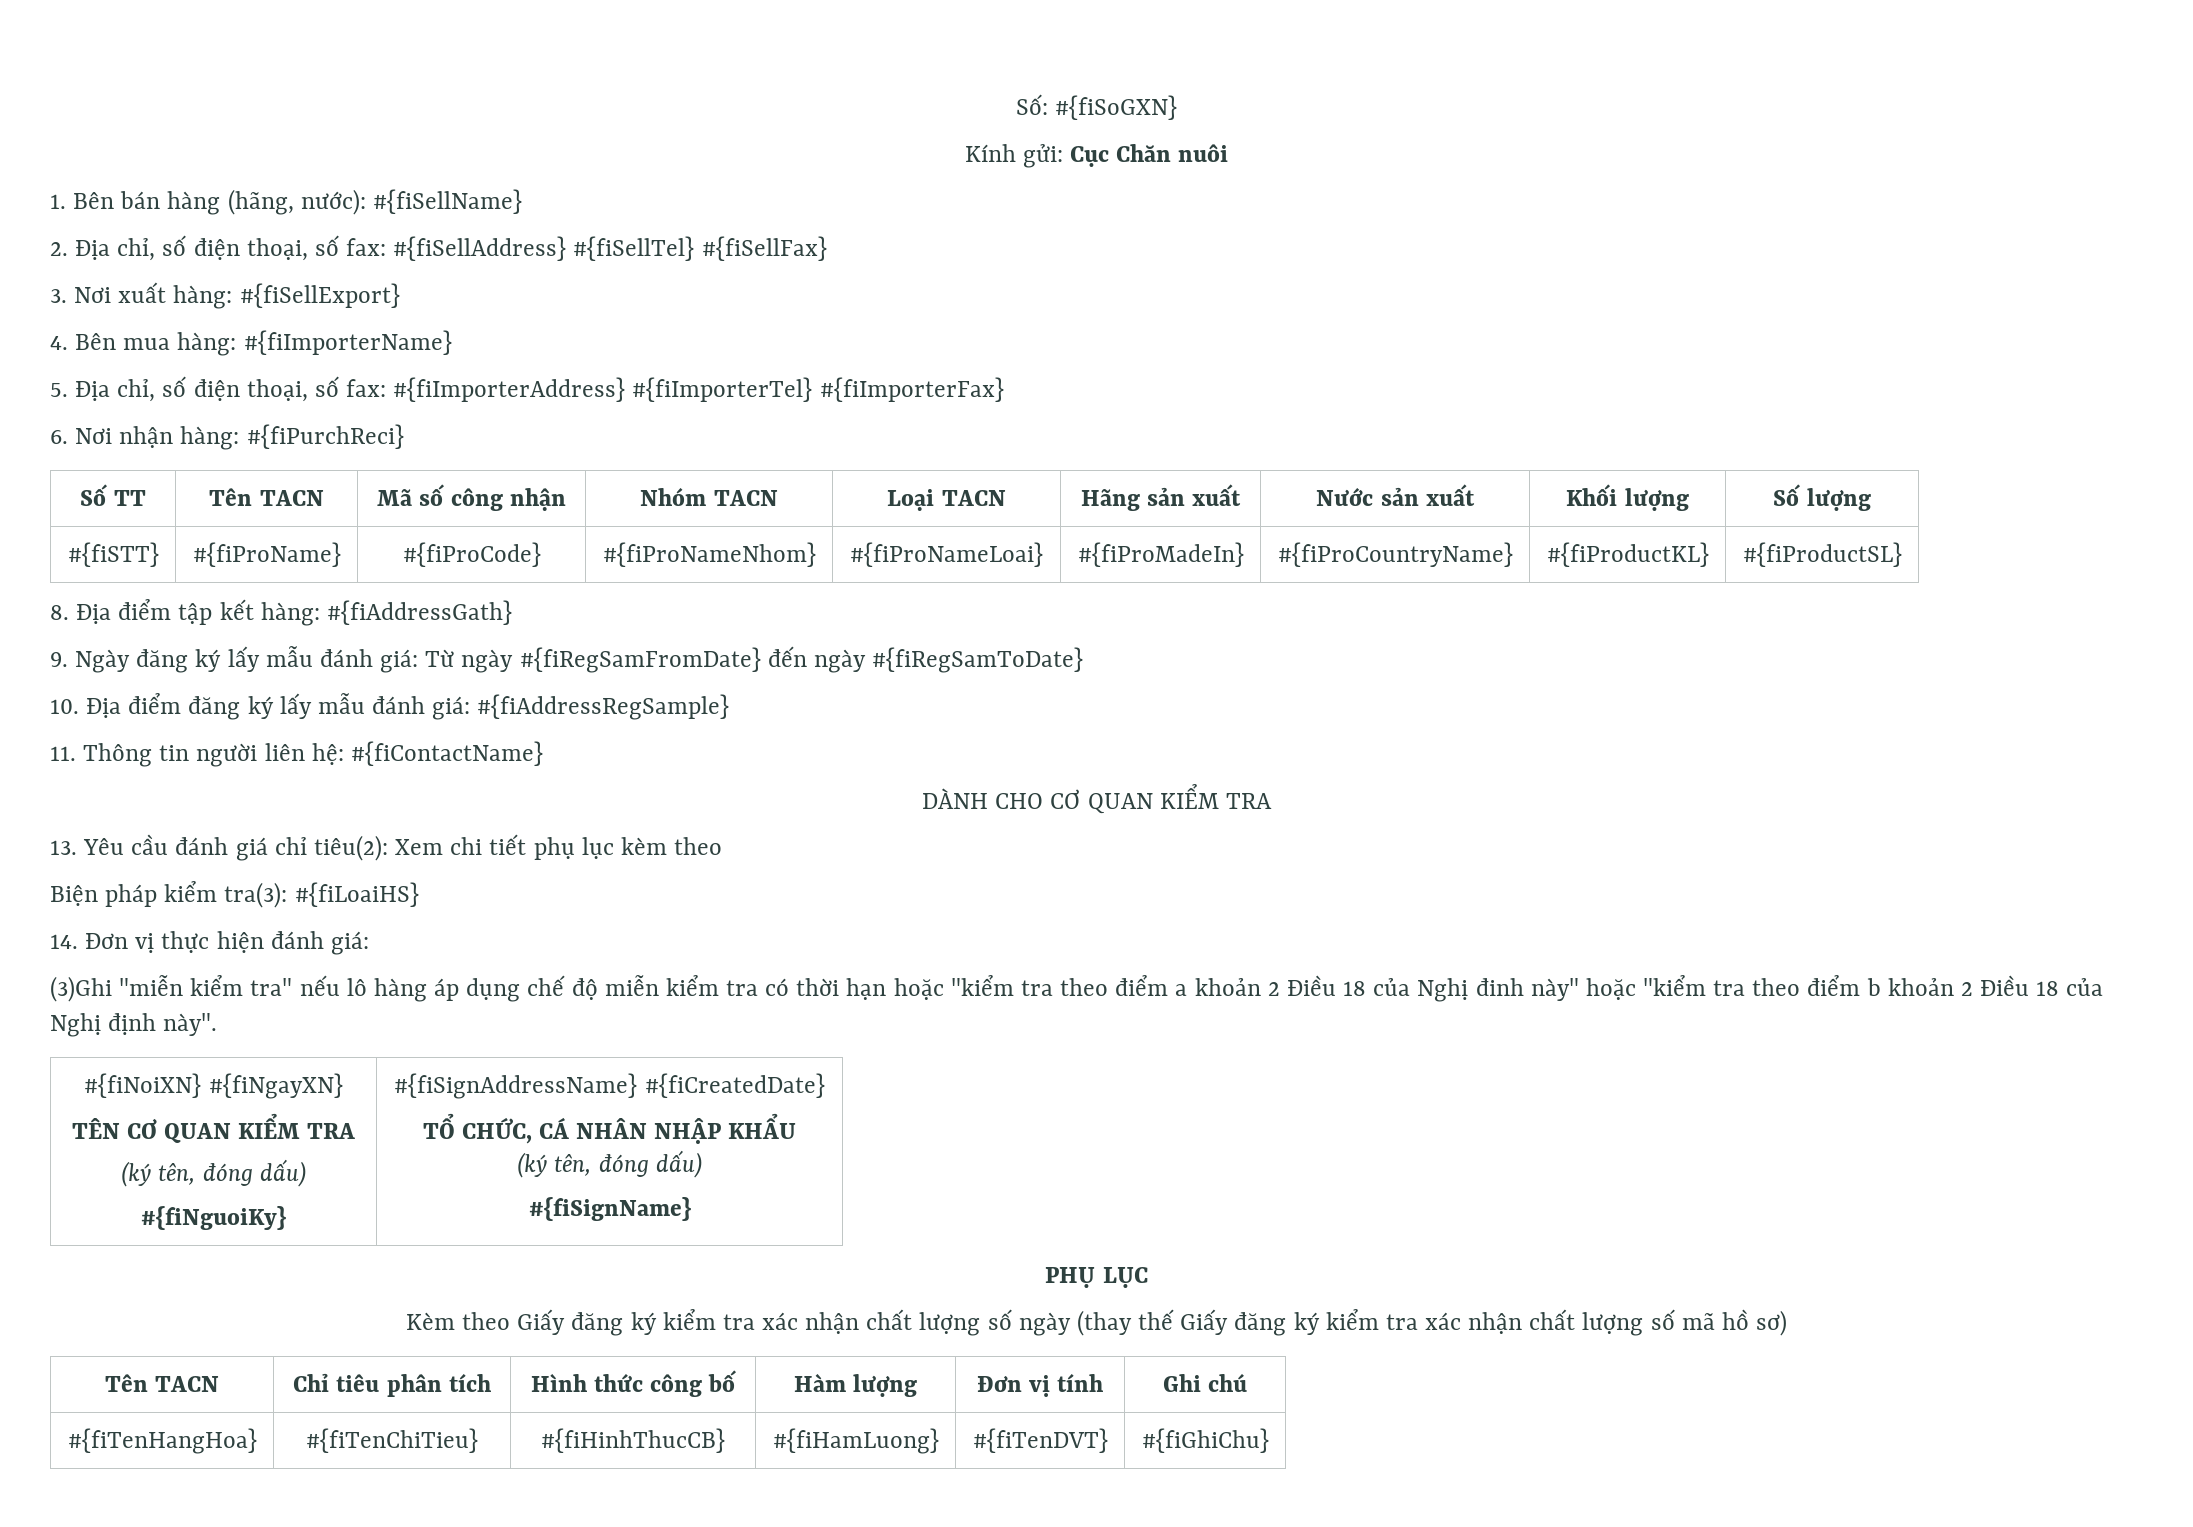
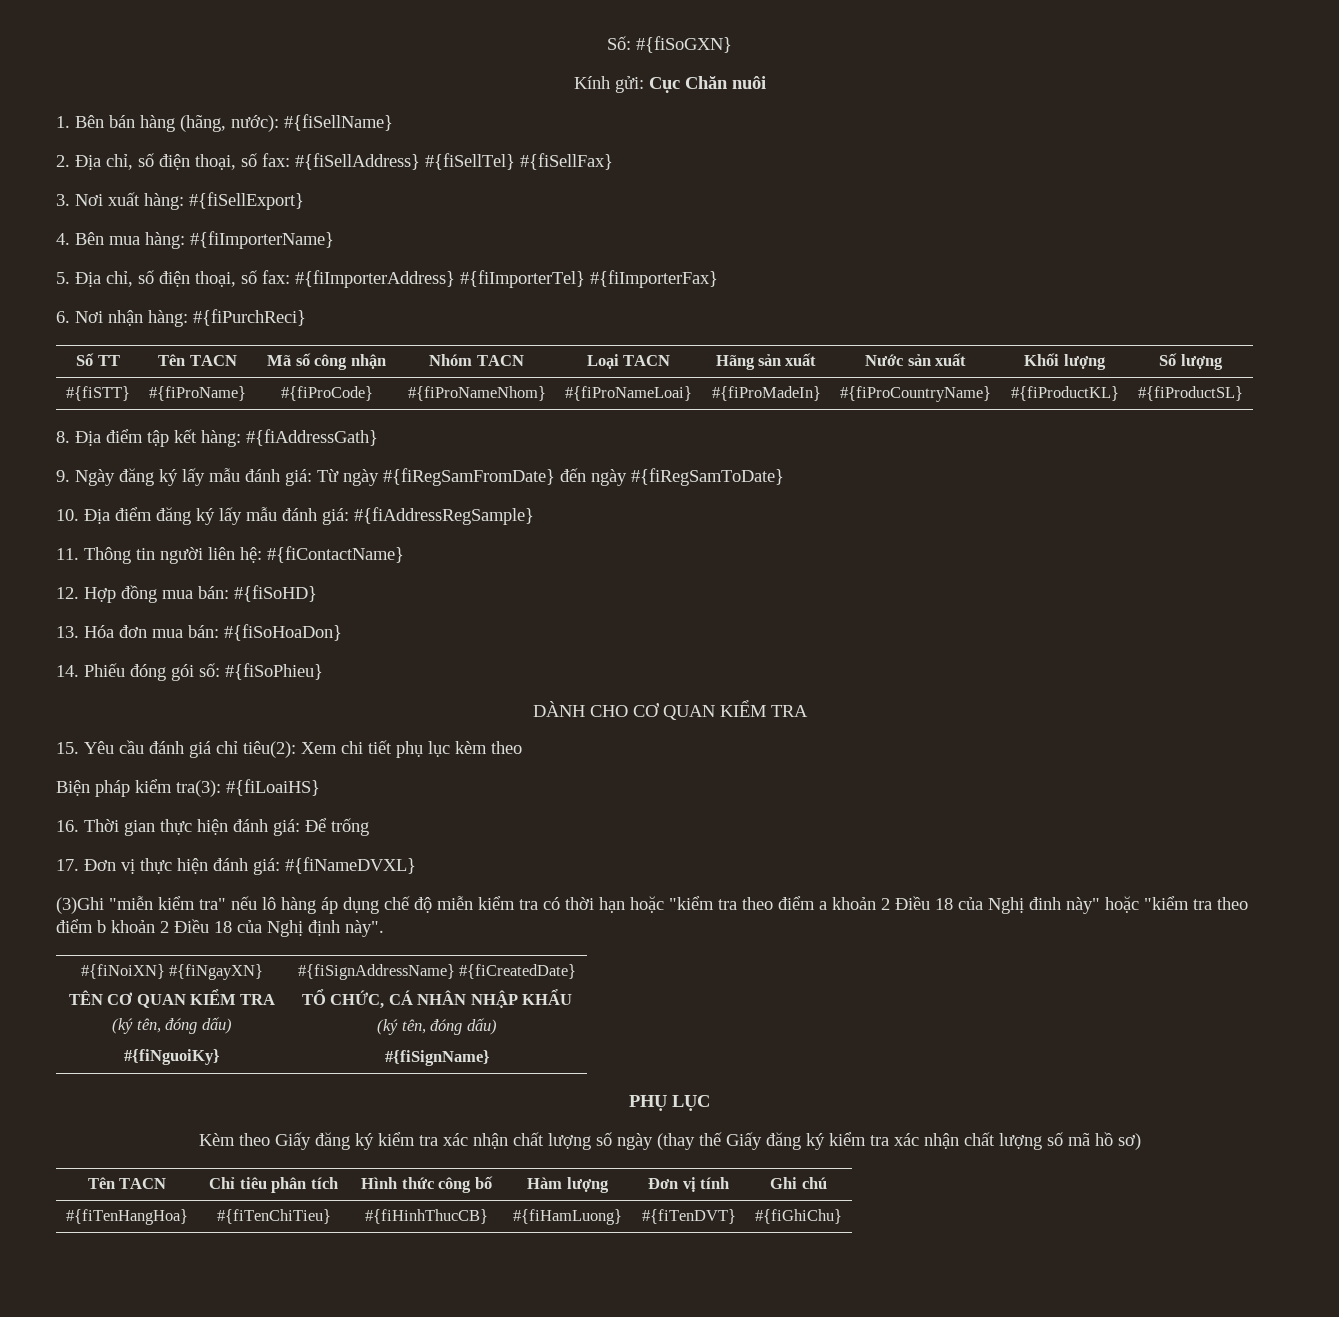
+ 12. Hợp đồng mua bán: #{fiSoHD}
+ 13. Hóa đơn mua bán: #{fiSoHoaDon}
+ 14. Phiếu đóng gói số: #{fiSoPhieu}
- 13. Yêu cầu đánh giá chỉ tiêu(2): Xem chi tiết phụ lục kèm theo
+ 15. Yêu cầu đánh giá chỉ tiêu(2): Xem chi tiết phụ lục kèm theo
- 14. Đơn vị thực hiện đánh giá:
+ 16. Thời gian thực hiện đánh giá: Để trống
+ 17. Đơn vị thực hiện đánh giá: #{fiNameDVXL}

